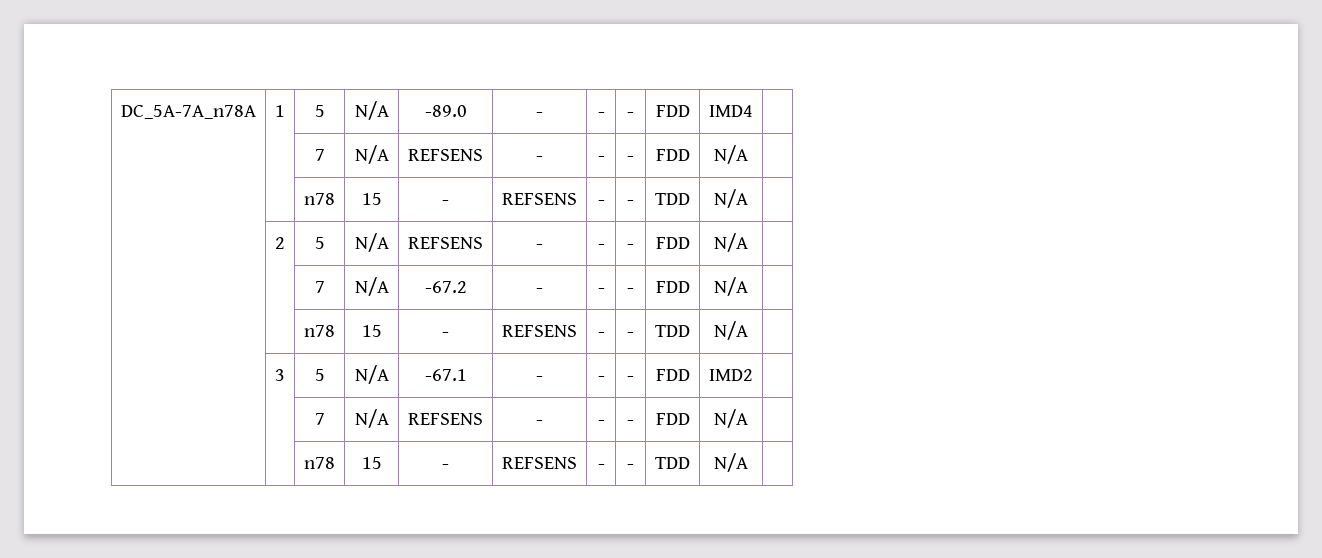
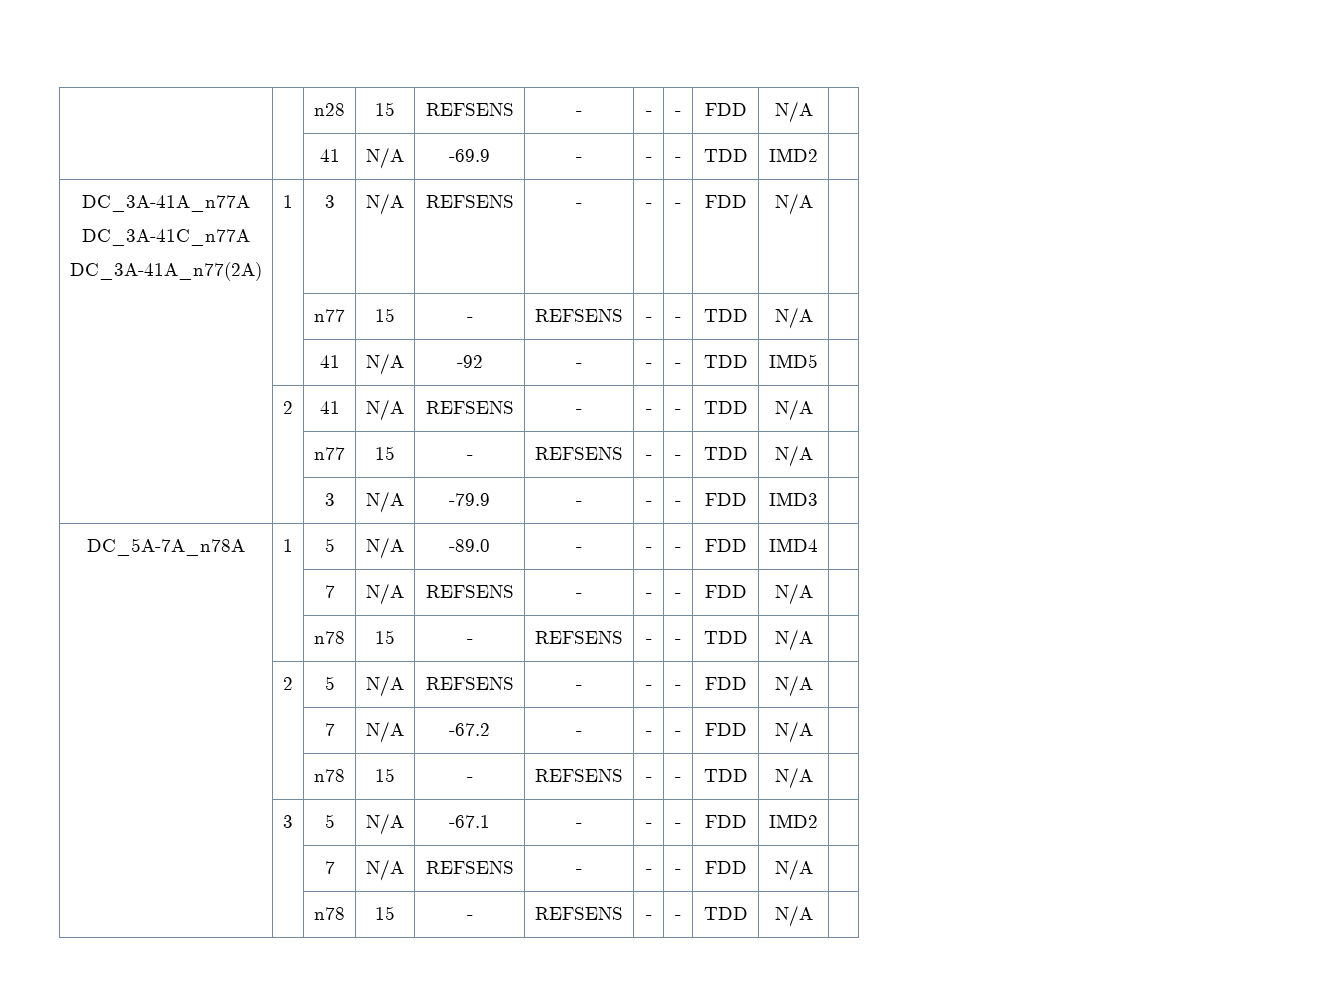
+ | | n28 | 15 | REFSENS | - | - | - | FDD | N/A |
+ | | 41 | N/A | -69.9 | - | - | - | TDD | IMD2 |
+ DC_3A-41A_n77A
+ DC_3A-41C_n77A
+ DC_3A-41A_n77(2A) | 1 | 3 | N/A | REFSENS | - | - | - | FDD | N/A |
+ | | n77 | 15 | - | REFSENS | - | - | TDD | N/A |
+ | | 41 | N/A | -92 | - | - | - | TDD | IMD5 |
+ | 2 | 41 | N/A | REFSENS | - | - | - | TDD | N/A |
+ | | n77 | 15 | - | REFSENS | - | - | TDD | N/A |
+ | | 3 | N/A | -79.9 | - | - | - | FDD | IMD3 |

